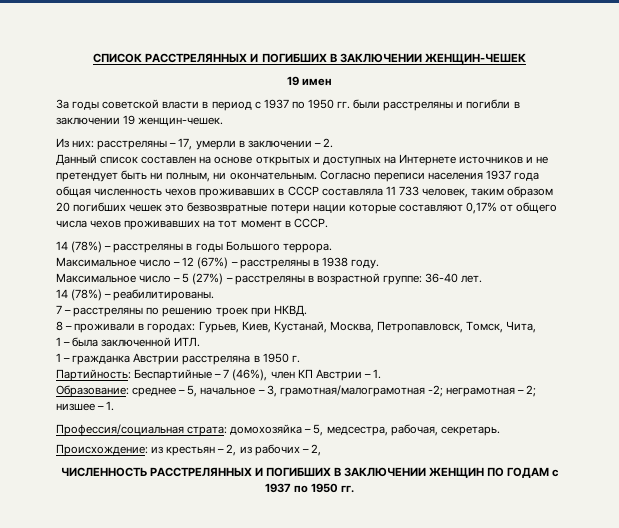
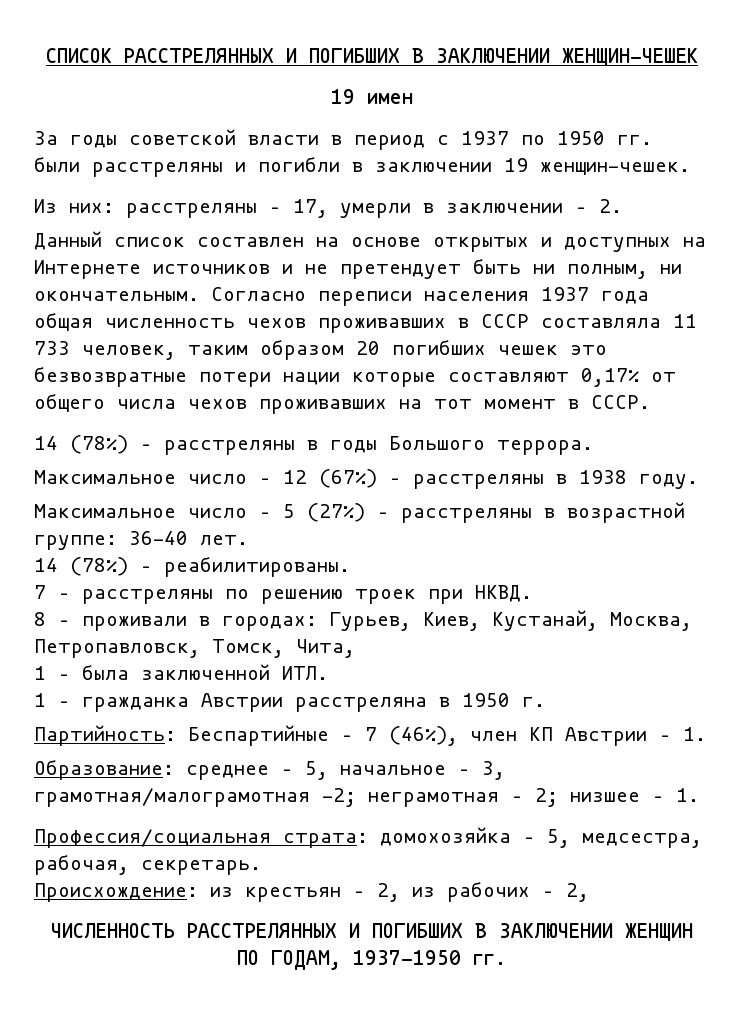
- ЧИСЛЕННОСТЬ РАССТРЕЛЯННЫХ И ПОГИБШИХ В ЗАКЛЮЧЕНИИ ЖЕНЩИН ПО ГОДАМ с 1937 по 1950 гг.
+ ЧИСЛЕННОСТЬ РАССТРЕЛЯННЫХ И ПОГИБШИХ В ЗАКЛЮЧЕНИИ ЖЕНЩИН ПО ГОДАМ, 1937-1950 гг.

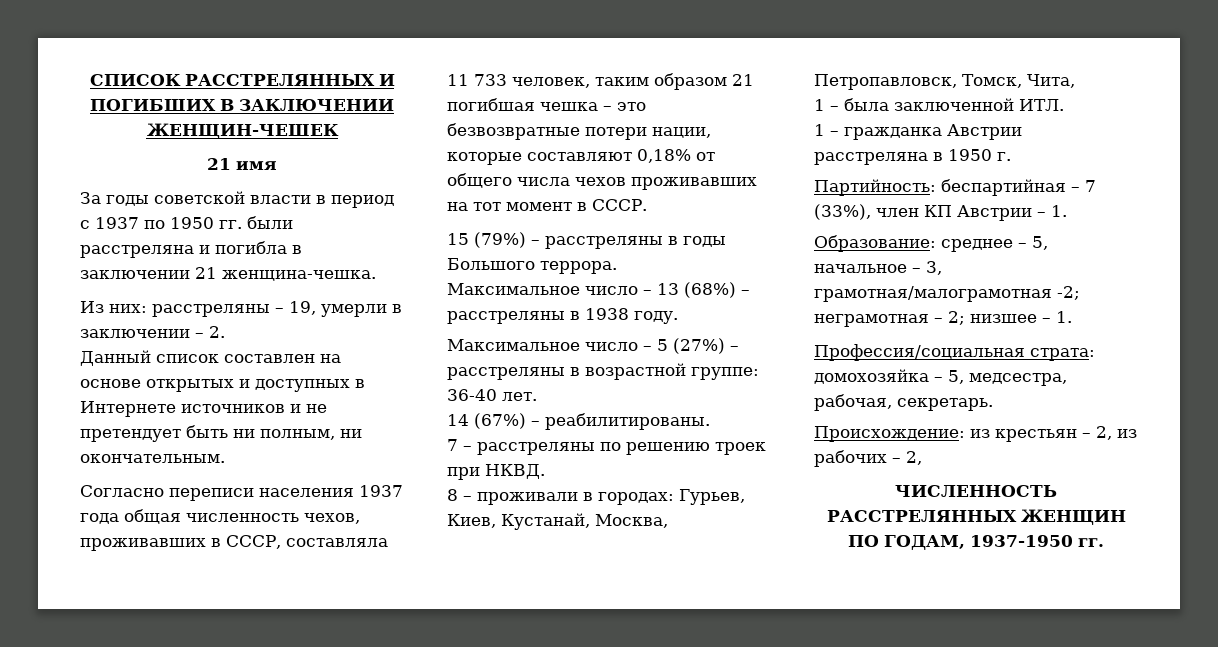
- 19 имен
+ 21 имя
- За годы советской власти в период с 1937 по 1950 гг. были расстреляны и погибли в заключении 19 женщин-чешек.
+ За годы советской власти в период с 1937 по 1950 гг. были расстреляна и погибла в заключении 21 женщина-чешка.
- Из них: расстреляны – 17, умерли в заключении – 2.
+ Из них: расстреляны – 19, умерли в заключении – 2.
- Данный список составлен на основе открытых и доступных на Интернете источников и не претендует быть ни полным, ни окончательным. Согласно переписи населения 1937 года общая численность чехов проживавших в СССР составляла 11 733 человек, таким образом 20 погибших чешек это безвозвратные потери нации которые составляют 0,17% от общего числа чехов проживавших на тот момент в СССР.
+ Данный список составлен на основе открытых и доступных в Интернете источников и не претендует быть ни полным, ни окончательным.
+ Согласно переписи населения 1937 года общая численность чехов, проживавших в СССР, составляла 11 733 человек, таким образом 21 погибшая чешка – это безвозвратные потери нации, которые составляют 0,18% от общего числа чехов проживавших на тот момент в СССР.
- 14 (78%) – расстреляны в годы Большого террора.
+ 15 (79%) – расстреляны в годы Большого террора.
- Максимальное число – 12 (67%) – расстреляны в 1938 году.
+ Максимальное число – 13 (68%) – расстреляны в 1938 году.
- 14 (78%) – реабилитированы.
+ 14 (67%) – реабилитированы.
- Партийность: Беспартийные – 7 (46%), член КП Австрии – 1.
+ Партийность: беспартийная – 7 (33%), член КП Австрии – 1.
- ЧИСЛЕННОСТЬ РАССТРЕЛЯННЫХ И ПОГИБШИХ В ЗАКЛЮЧЕНИИ ЖЕНЩИН ПО ГОДАМ, 1937-1950 гг.
+ ЧИСЛЕННОСТЬ РАССТРЕЛЯННЫХ ЖЕНЩИН ПО ГОДАМ, 1937-1950 гг.

